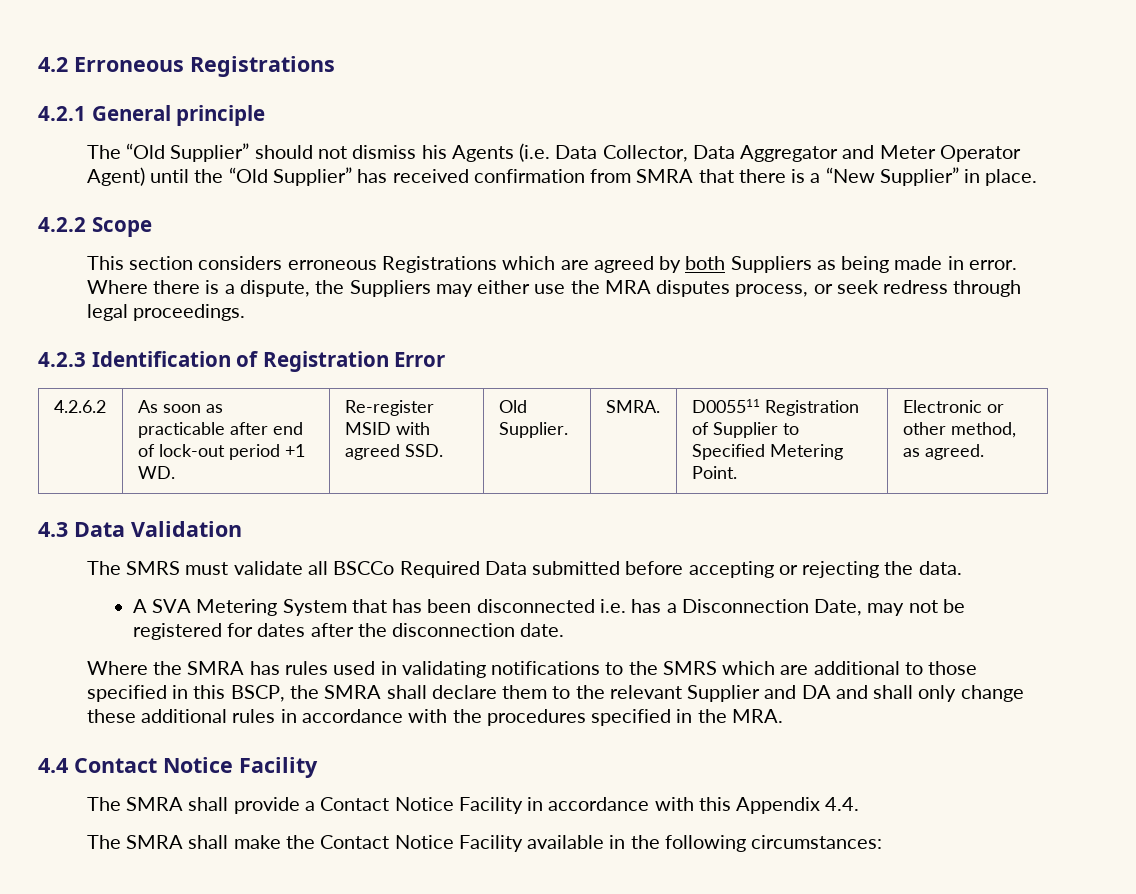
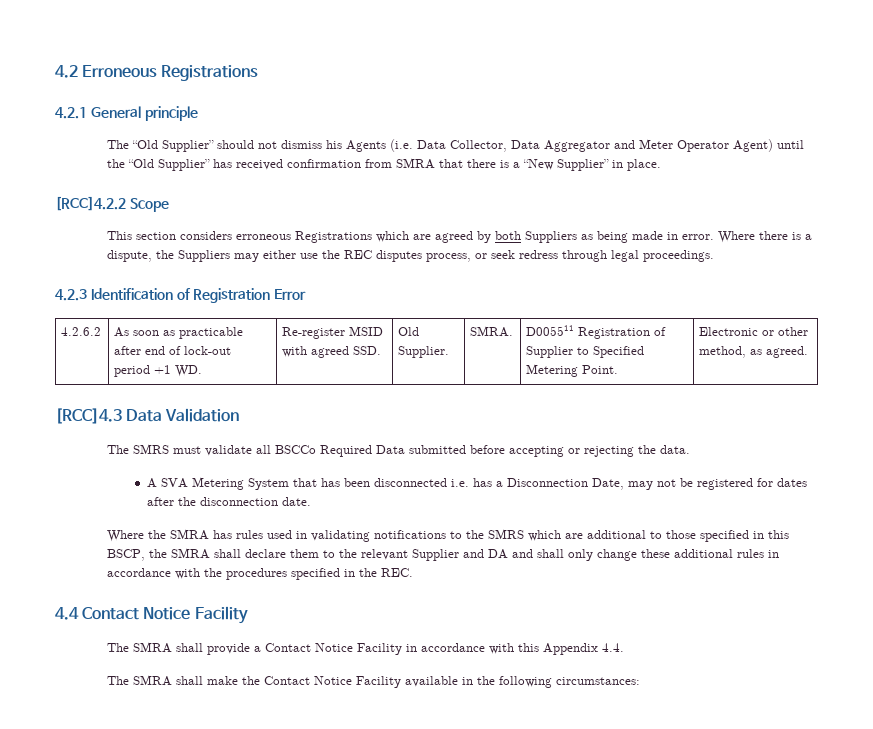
- 4.2.2 Scope
+ [RCC]4.2.2 Scope
- Where there is a dispute, the Suppliers may either use the MRA disputes process, or seek redress through legal proceedings.
+ Where there is a dispute, the Suppliers may either use the REC disputes process, or seek redress through legal proceedings.
- 4.3 Data Validation
+ [RCC]4.3 Data Validation
- Where the SMRA has rules used in validating notifications to the SMRS which are additional to those specified in this BSCP, the SMRA shall declare them to the relevant Supplier and DA and shall only change these additional rules in accordance with the procedures specified in the MRA.
+ Where the SMRA has rules used in validating notifications to the SMRS which are additional to those specified in this BSCP, the SMRA shall declare them to the relevant Supplier and DA and shall only change these additional rules in accordance with the procedures specified in the REC.

